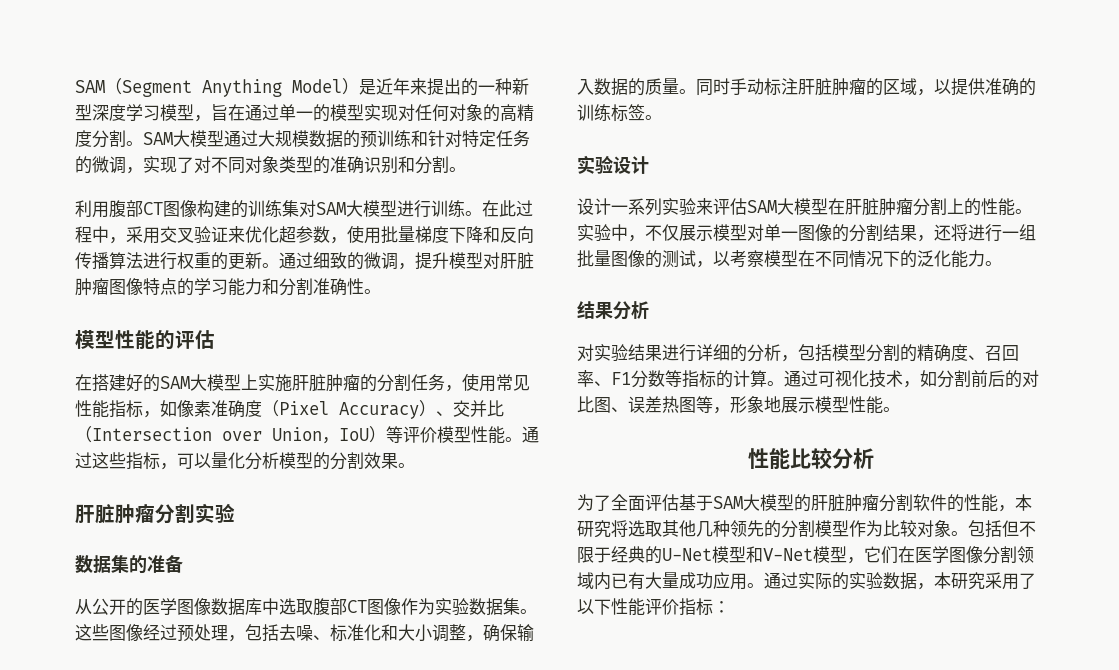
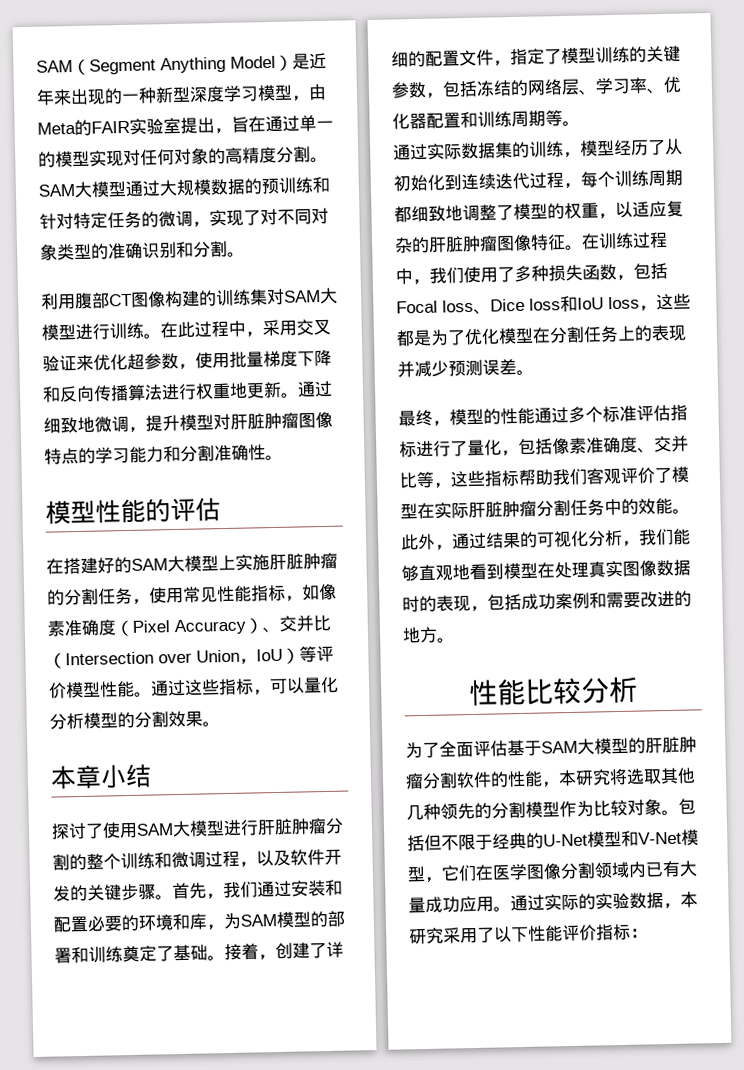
- SAM（Segment Anything Model）是近年来提出的一种新型深度学习模型，旨在通过单一的模型实现对任何对象的高精度分割。
+ SAM（Segment Anything Model）是近年来出现的一种新型深度学习模型，由Meta的FAIR实验室提出，旨在通过单一的模型实现对任何对象的高精度分割。
- 在此过程中，采用交叉验证来优化超参数，使用批量梯度下降和反向传播算法进行权重的更新。
+ 在此过程中，采用交叉验证来优化超参数，使用批量梯度下降和反向传播算法进行权重地更新。
- 通过细致的微调，提升模型对肝脏肿瘤图像特点的学习能力和分割准确性。
+ 通过细致地微调，提升模型对肝脏肿瘤图像特点的学习能力和分割准确性。
- 肝脏肿瘤分割实验
- 数据集的准备
- 从公开的医学图像数据库中选取腹部CT图像作为实验数据集。这些图像经过预处理，包括去噪、标准化和大小调整，确保输入数据的质量。同时手动标注肝脏肿瘤的区域，以提供准确的训练标签。
- 实验设计
- 设计一系列实验来评估SAM大模型在肝脏肿瘤分割上的性能。实验中，不仅展示模型对单一图像的分割结果，还将进行一组批量图像的测试，以考察模型在不同情况下的泛化能力。
- 结果分析
- 对实验结果进行详细的分析，包括模型分割的精确度、召回率、F1分数等指标的计算。通过可视化技术，如分割前后的对比图、误差热图等，形象地展示模型性能。
+ 本章小结
+ 探讨了使用SAM大模型进行肝脏肿瘤分割的整个训练和微调过程，以及软件开发的关键步骤。首先，我们通过安装和配置必要的环境和库，为SAM模型的部署和训练奠定了基础。接着，创建了详细的配置文件，指定了模型训练的关键参数，包括冻结的网络层、学习率、优化器配置和训练周期等。
+ 通过实际数据集的训练，模型经历了从初始化到连续迭代过程，每个训练周期都细致地调整了模型的权重，以适应复杂的肝脏肿瘤图像特征。在训练过程中，我们使用了多种损失函数，包括Focal loss、Dice loss和IoU loss，这些都是为了优化模型在分割任务上的表现并减少预测误差。
+ 最终，模型的性能通过多个标准评估指标进行了量化，包括像素准确度、交并比等，这些指标帮助我们客观评价了模型在实际肝脏肿瘤分割任务中的效能。此外，通过结果的可视化分析，我们能够直观地看到模型在处理真实图像数据时的表现，包括成功案例和需要改进的地方。

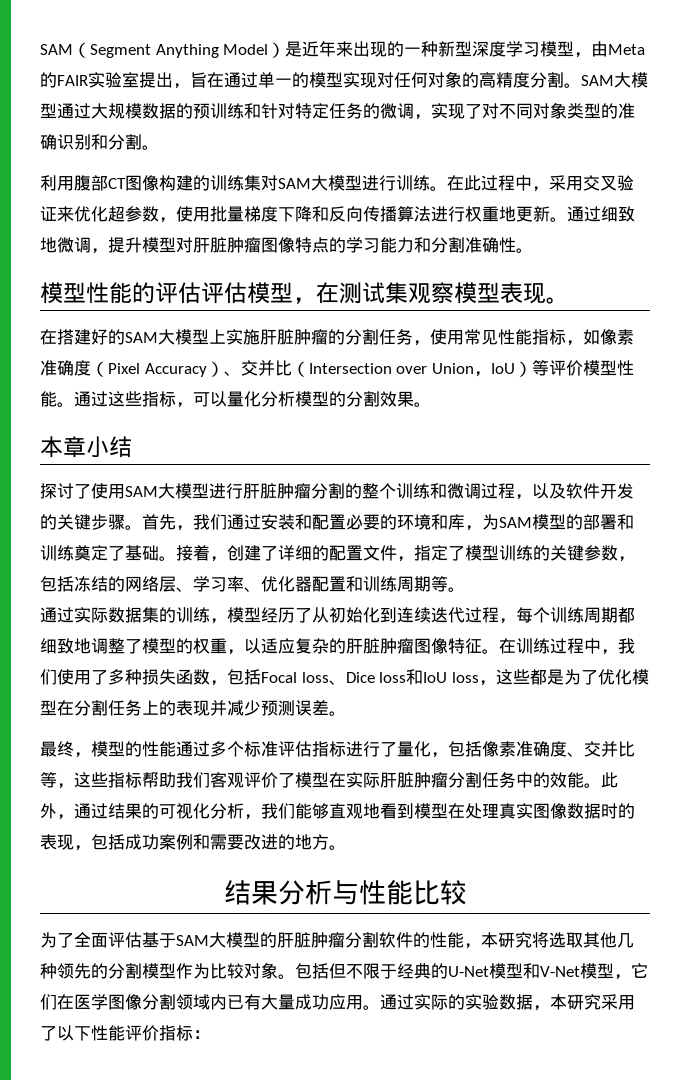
- 模型性能的评估
+ 模型性能的评估评估模型，在测试集观察模型表现。
- 性能比较分析
+ 结果分析与性能比较

